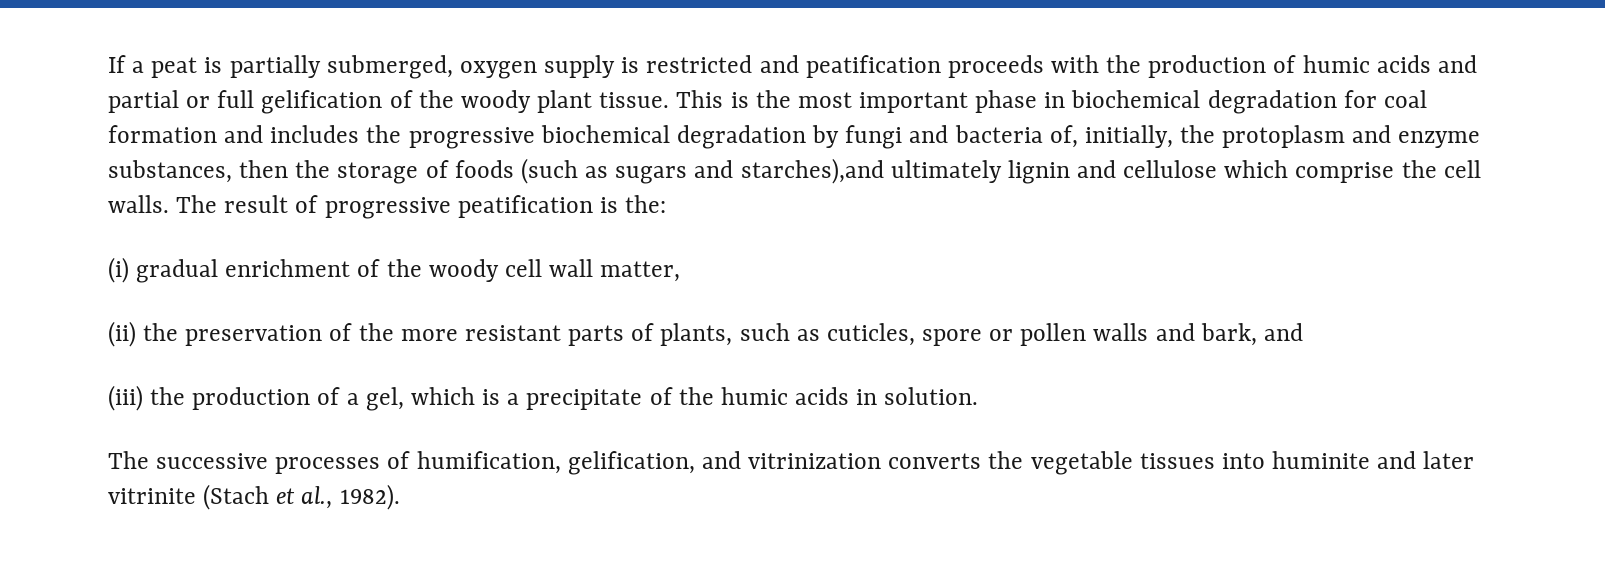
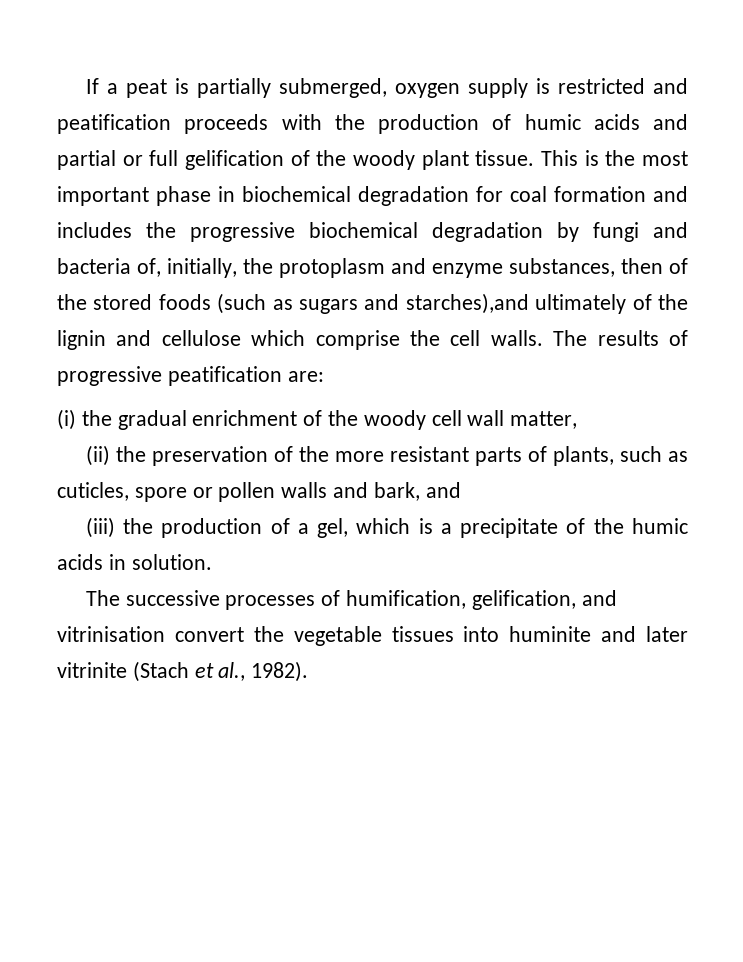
- This is the most important phase in biochemical degradation for coal formation and includes the progressive biochemical degradation by fungi and bacteria of, initially, the protoplasm and enzyme substances, then the storage of foods (such as sugars and starches),and ultimately lignin and cellulose which comprise the cell walls.
+ This is the most important phase in biochemical degradation for coal formation and includes the progressive biochemical degradation by fungi and bacteria of, initially, the protoplasm and enzyme substances, then of the stored foods (such as sugars and starches),and ultimately of the lignin and cellulose which comprise the cell walls.
- The result of progressive peatification is the:
+ The results of progressive peatification are:
- (i) gradual enrichment of the woody cell wall matter,
+ (i) the gradual enrichment of the woody cell wall matter,
- The successive processes of humification, gelification, and vitrinization converts the vegetable tissues into huminite and later vitrinite (Stach et al., 1982).
+ The successive processes of humification, gelification, and vitrinisation convert the vegetable tissues into huminite and later vitrinite (Stach et al., 1982).

